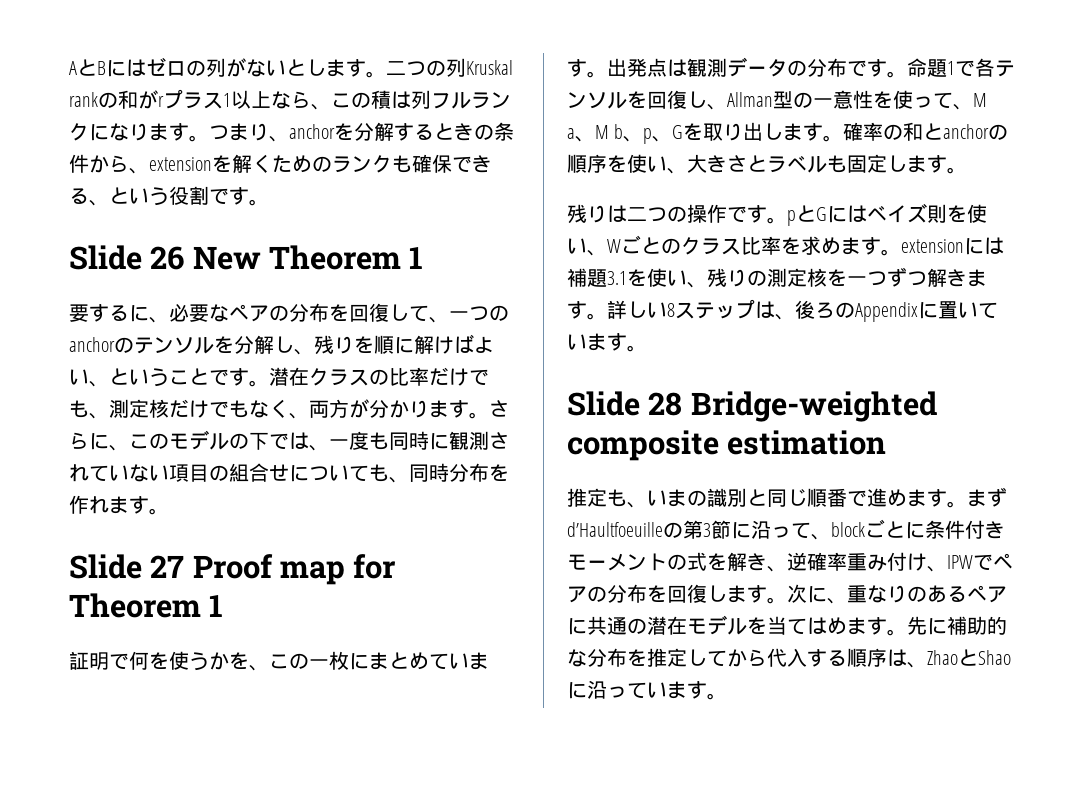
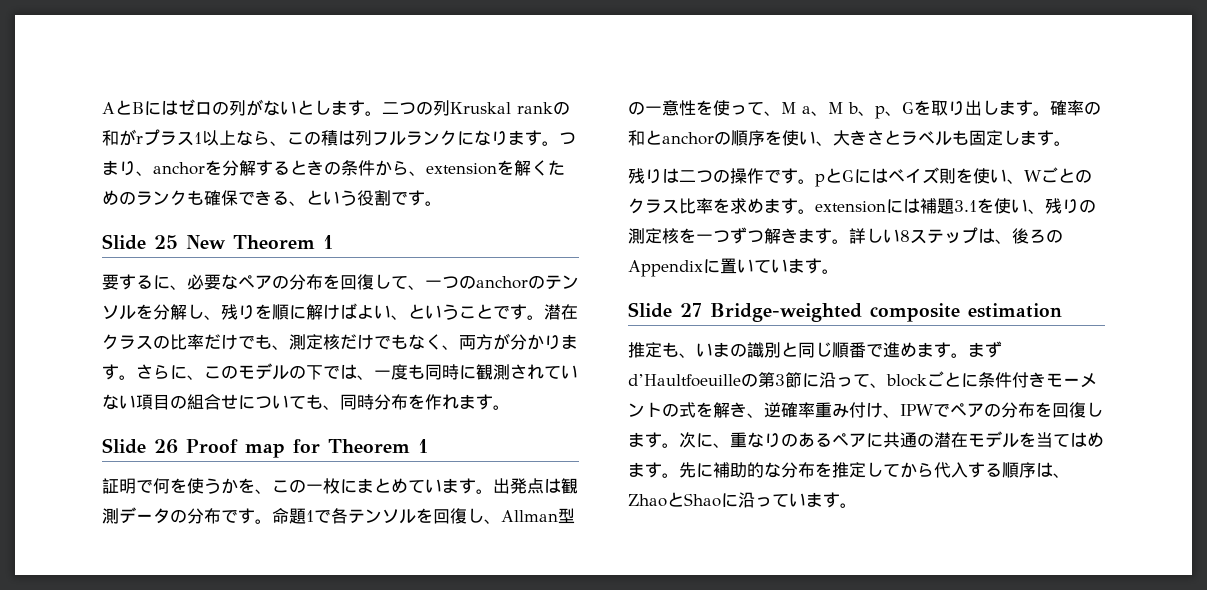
- Slide 26 New Theorem 1
+ Slide 25 New Theorem 1
- Slide 27 Proof map for Theorem 1
+ Slide 26 Proof map for Theorem 1
- Slide 28 Bridge-weighted composite estimation
+ Slide 27 Bridge-weighted composite estimation

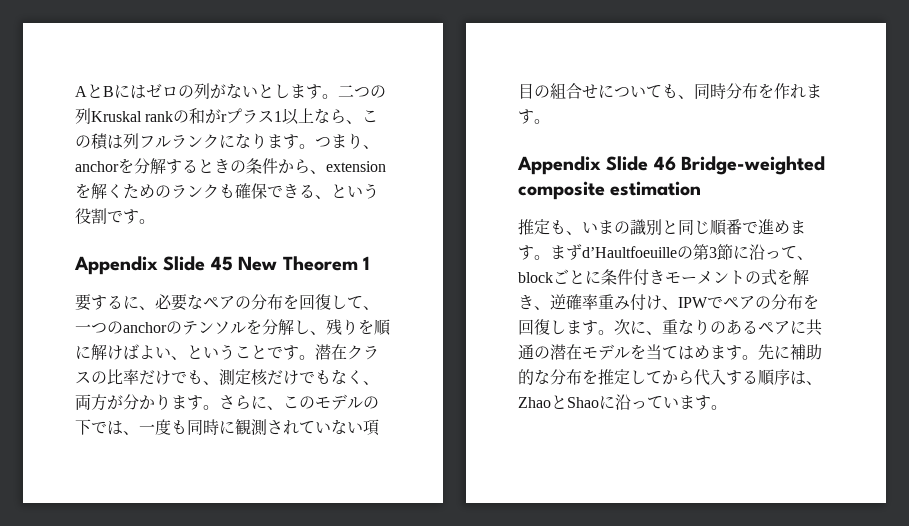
- Slide 25 New Theorem 1
+ Appendix Slide 45 New Theorem 1
- Slide 26 Proof map for Theorem 1
- 証明で何を使うかを、この一枚にまとめています。出発点は観測データの分布です。命題1で各テンソルを回復し、Allman型の一意性を使って、M a、M b、p、Gを取り出します。確率の和とanchorの順序を使い、大きさとラベルも固定します。
- 残りは二つの操作です。pとGにはベイズ則を使い、Wごとのクラス比率を求めます。extensionには補題3.1を使い、残りの測定核を一つずつ解きます。詳しい8ステップは、後ろのAppendixに置いています。
- Slide 27 Bridge-weighted composite estimation
+ Appendix Slide 46 Bridge-weighted composite estimation

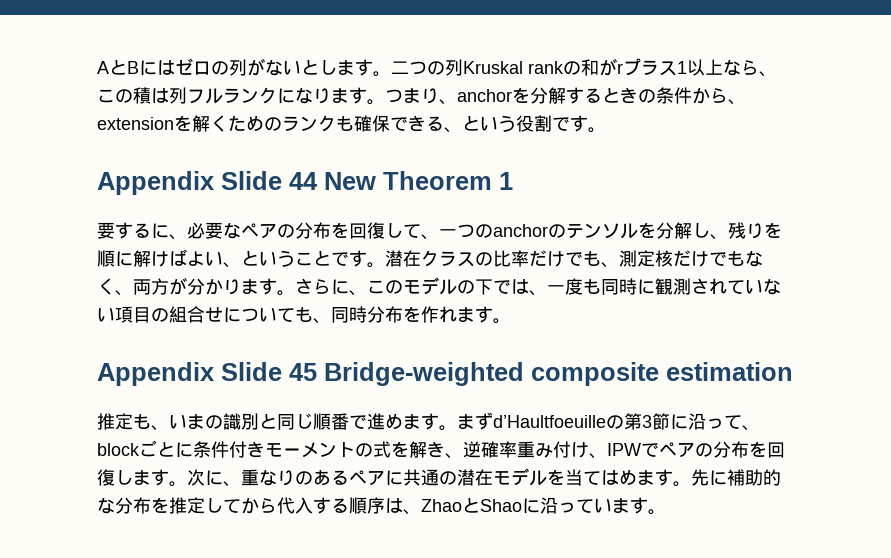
- Appendix Slide 45 New Theorem 1
+ Appendix Slide 44 New Theorem 1
- Appendix Slide 46 Bridge-weighted composite estimation
+ Appendix Slide 45 Bridge-weighted composite estimation

